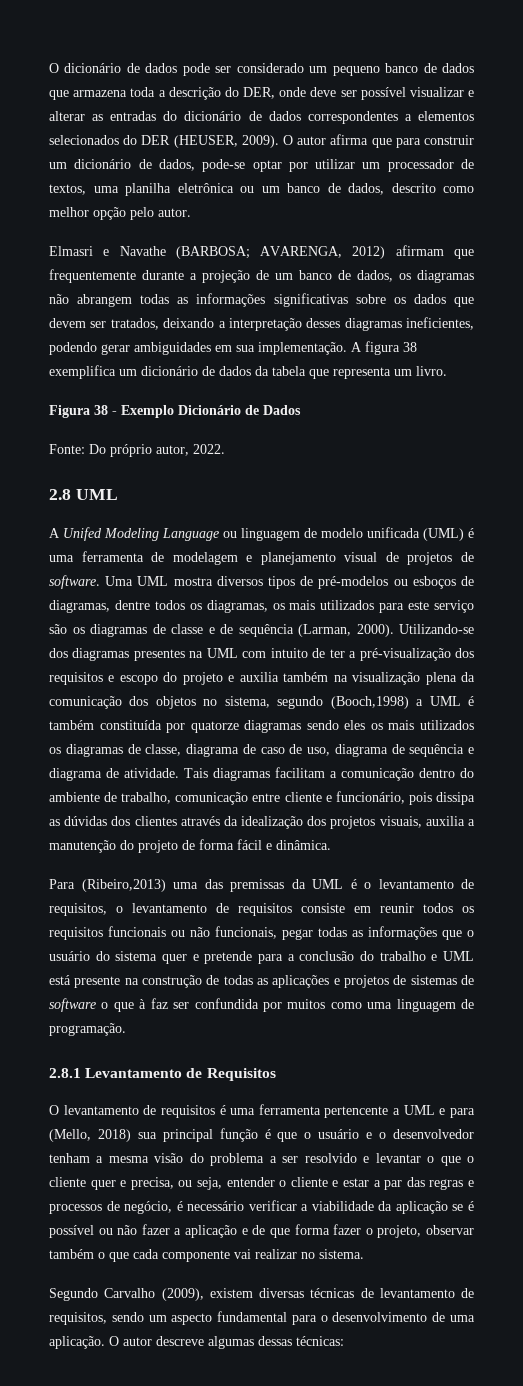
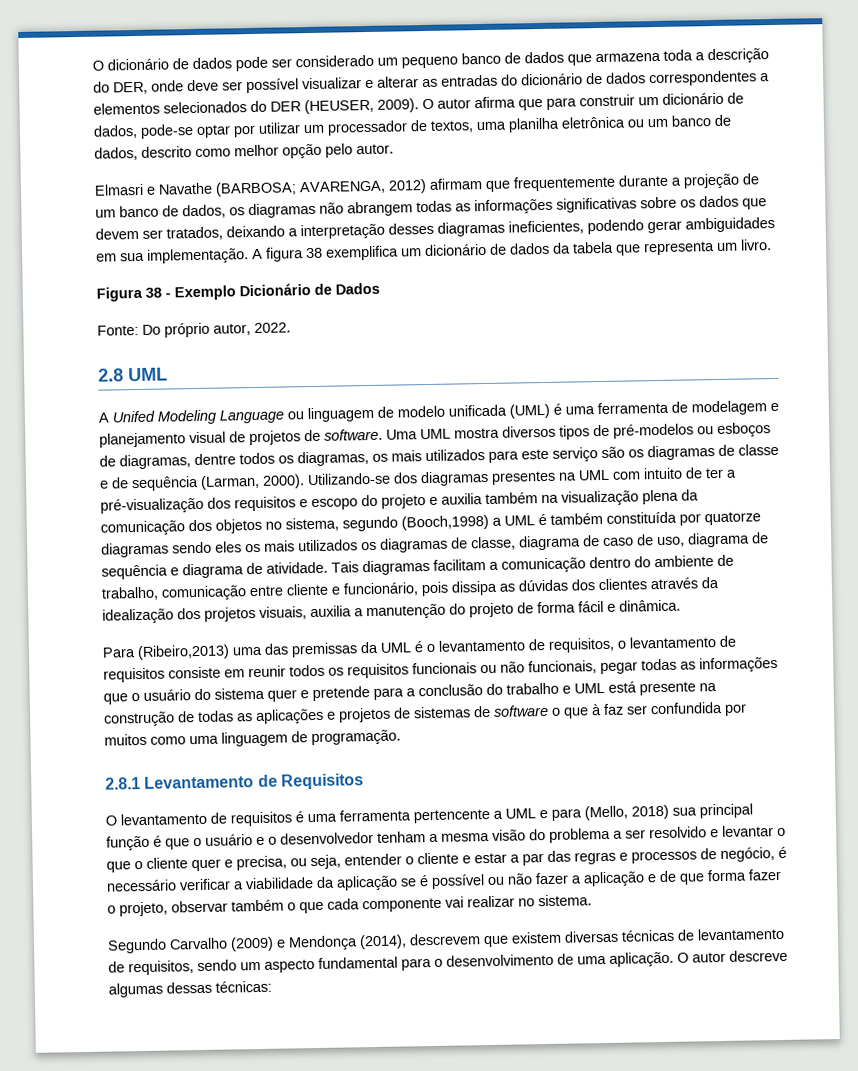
- Segundo Carvalho (2009), existem diversas técnicas de levantamento de requisitos, sendo um aspecto fundamental para o desenvolvimento de uma aplicação.
+ Segundo Carvalho (2009) e Mendonça (2014), descrevem que existem diversas técnicas de levantamento de requisitos, sendo um aspecto fundamental para o desenvolvimento de uma aplicação.

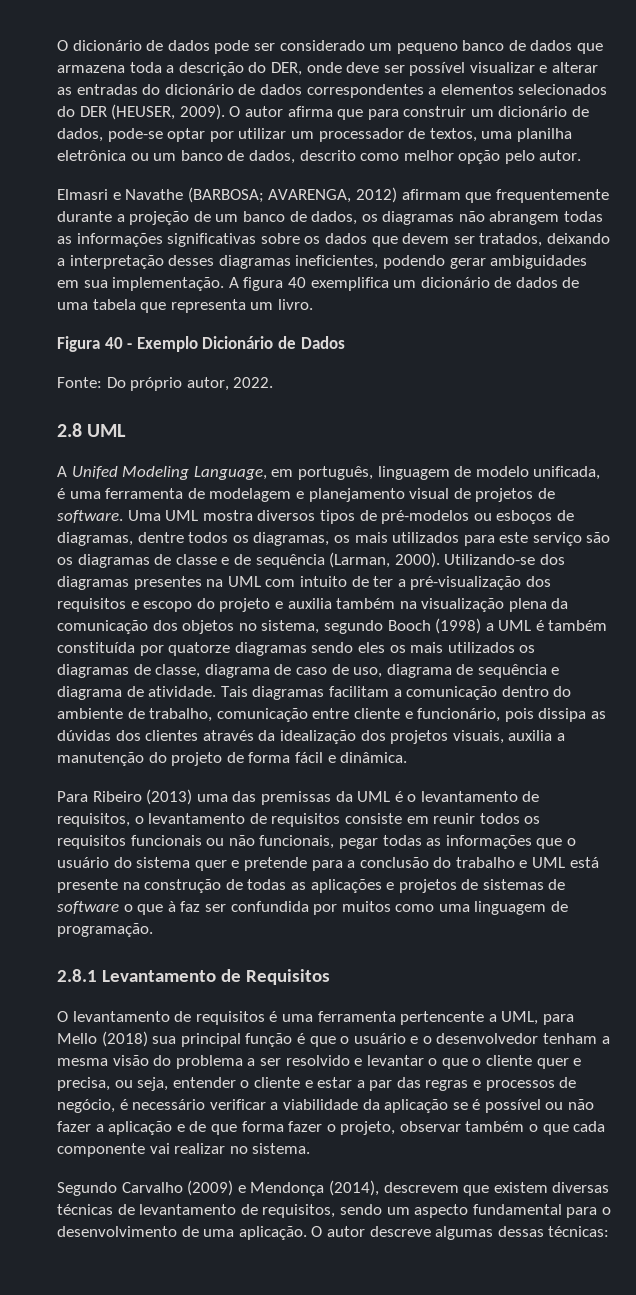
- A figura 38 exemplifica um dicionário de dados da tabela que representa um livro.
+ A figura 40 exemplifica um dicionário de dados de uma tabela que representa um livro.
- Figura 38 - Exemplo Dicionário de Dados
+ Figura 40 - Exemplo Dicionário de Dados
- A Unifed Modeling Language ou linguagem de modelo unificada (UML) é uma ferramenta de modelagem e planejamento visual de projetos de software.
+ A Unifed Modeling Language, em português, linguagem de modelo unificada, é uma ferramenta de modelagem e planejamento visual de projetos de software.
- Utilizando-se dos diagramas presentes na UML com intuito de ter a pré-visualização dos requisitos e escopo do projeto e auxilia também na visualização plena da comunicação dos objetos no sistema, segundo (Booch,1998) a UML é também constituída por quatorze diagramas sendo eles os mais utilizados os diagramas de classe, diagrama de caso de uso, diagrama de sequência e diagrama de atividade.
+ Utilizando-se dos diagramas presentes na UML com intuito de ter a pré-visualização dos requisitos e escopo do projeto e auxilia também na visualização plena da comunicação dos objetos no sistema, segundo Booch (1998) a UML é também constituída por quatorze diagramas sendo eles os mais utilizados os diagramas de classe, diagrama de caso de uso, diagrama de sequência e diagrama de atividade.
- Para (Ribeiro,2013) uma das premissas da UML é o levantamento de requisitos, o levantamento de requisitos consiste em reunir todos os requisitos funcionais ou não funcionais, pegar todas as informações que o usuário do sistema quer e pretende para a conclusão do trabalho e UML está presente na construção de todas as aplicações e projetos de sistemas de software o que à faz ser confundida por muitos como uma linguagem de programação.
+ Para Ribeiro (2013) uma das premissas da UML é o levantamento de requisitos, o levantamento de requisitos consiste em reunir todos os requisitos funcionais ou não funcionais, pegar todas as informações que o usuário do sistema quer e pretende para a conclusão do trabalho e UML está presente na construção de todas as aplicações e projetos de sistemas de software o que à faz ser confundida por muitos como uma linguagem de programação.
- O levantamento de requisitos é uma ferramenta pertencente a UML e para (Mello, 2018) sua principal função é que o usuário e o desenvolvedor tenham a mesma visão do problema a ser resolvido e levantar o que o cliente quer e precisa, ou seja, entender o cliente e estar a par das regras e processos de negócio, é necessário verificar a viabilidade da aplicação se é possível ou não fazer a aplicação e de que forma fazer o projeto, observar também o que cada componente vai realizar no sistema.
+ O levantamento de requisitos é uma ferramenta pertencente a UML, para Mello (2018) sua principal função é que o usuário e o desenvolvedor tenham a mesma visão do problema a ser resolvido e levantar o que o cliente quer e precisa, ou seja, entender o cliente e estar a par das regras e processos de negócio, é necessário verificar a viabilidade da aplicação se é possível ou não fazer a aplicação e de que forma fazer o projeto, observar também o que cada componente vai realizar no sistema.

